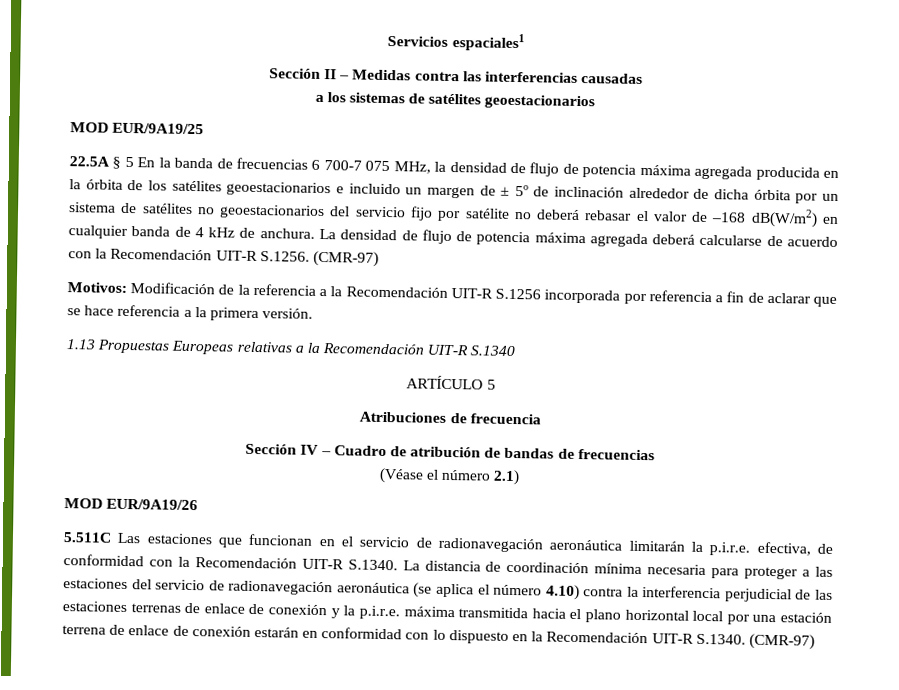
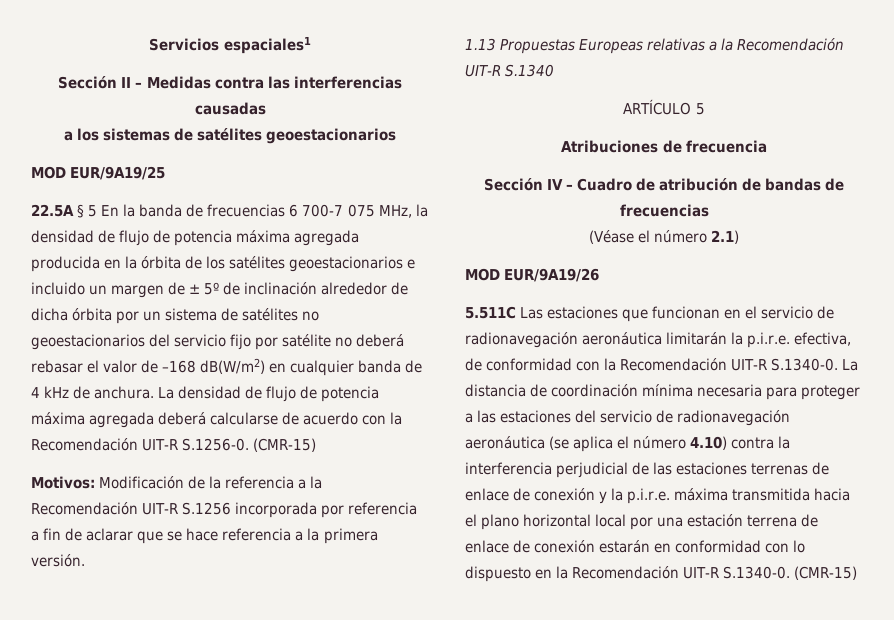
- La densidad de flujo de potencia máxima agregada deberá calcularse de acuerdo con la Recomendación UIT-R S.1256. (CMR-97)
+ La densidad de flujo de potencia máxima agregada deberá calcularse de acuerdo con la Recomendación UIT-R S.1256-0. (CMR-15)
- 5.511C Las estaciones que funcionan en el servicio de radionavegación aeronáutica limitarán la p.i.r.e. efectiva, de conformidad con la Recomendación UIT-R S.1340. La distancia de coordinación mínima necesaria para proteger a las estaciones del servicio de radionavegación aeronáutica (se aplica el número 4.10) contra la interferencia perjudicial de las estaciones terrenas de enlace de conexión y la p.i.r.e. máxima transmitida hacia el plano horizontal local por una estación terrena de enlace de conexión estarán en conformidad con lo dispuesto en la Recomendación UIT-R S.1340. (CMR-97)
+ 5.511C Las estaciones que funcionan en el servicio de radionavegación aeronáutica limitarán la p.i.r.e. efectiva, de conformidad con la Recomendación UIT-R S.1340-0. La distancia de coordinación mínima necesaria para proteger a las estaciones del servicio de radionavegación aeronáutica (se aplica el número 4.10) contra la interferencia perjudicial de las estaciones terrenas de enlace de conexión y la p.i.r.e. máxima transmitida hacia el plano horizontal local por una estación terrena de enlace de conexión estarán en conformidad con lo dispuesto en la Recomendación UIT-R S.1340-0. (CMR-15)

